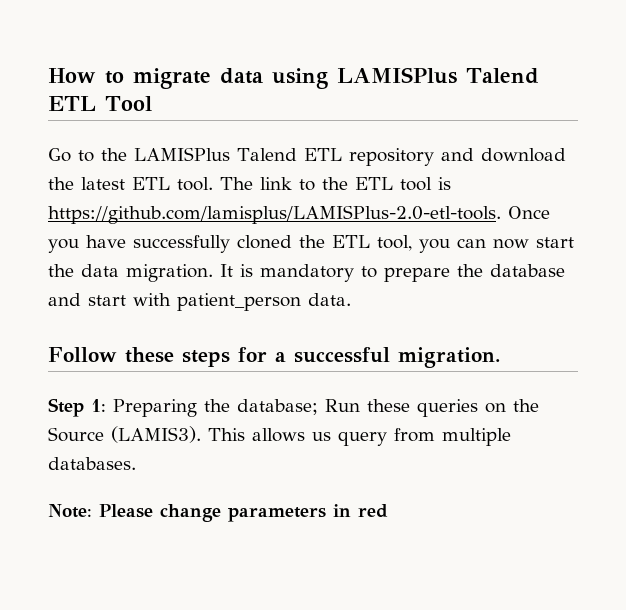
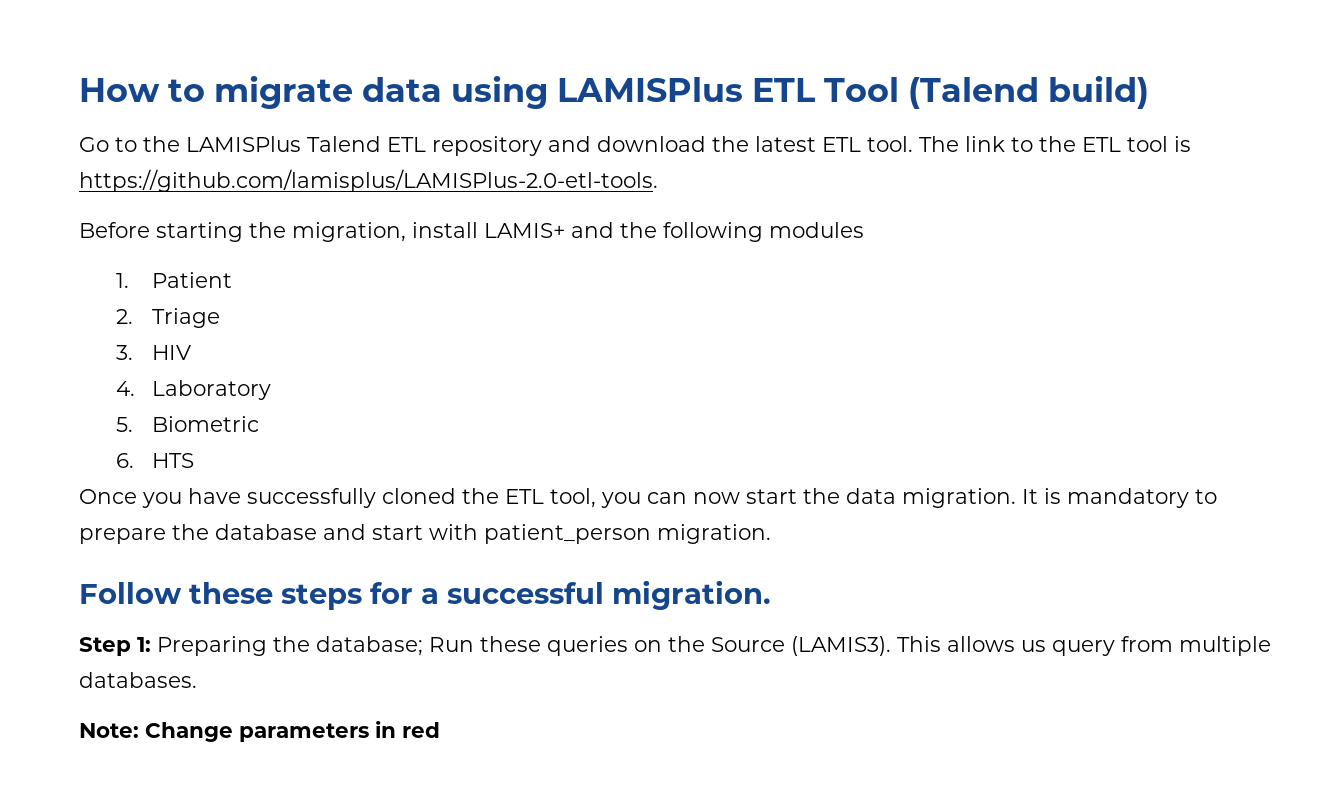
- How to migrate data using LAMISPlus Talend ETL Tool
+ How to migrate data using LAMISPlus ETL Tool (Talend build)
- The link to the ETL tool is https://github.com/lamisplus/LAMISPlus-2.0-etl-tools. Once you have successfully cloned the ETL tool, you can now start the data migration.
+ The link to the ETL tool is https://github.com/lamisplus/LAMISPlus-2.0-etl-tools.
+ Before starting the migration, install LAMIS+ and the following modules
+ 1. Patient
+ 2. Triage
+ 3. HIV
+ 4. Laboratory
+ 5. Biometric
+ 6. HTS
+ Once you have successfully cloned the ETL tool, you can now start the data migration.
- It is mandatory to prepare the database and start with patient_person data.
+ It is mandatory to prepare the database and start with patient_person migration.
- Note: Please change parameters in red
+ Note: Change parameters in red

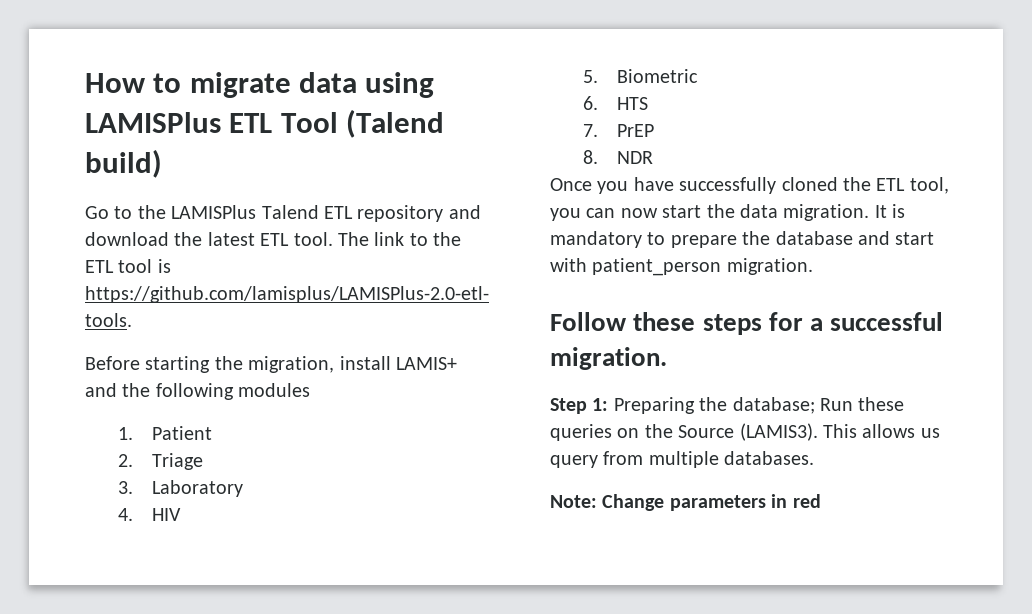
- 3. HIV
+ 3. Laboratory
- 4. Laboratory
+ 4. HIV
+ 7. PrEP
+ 8. NDR

